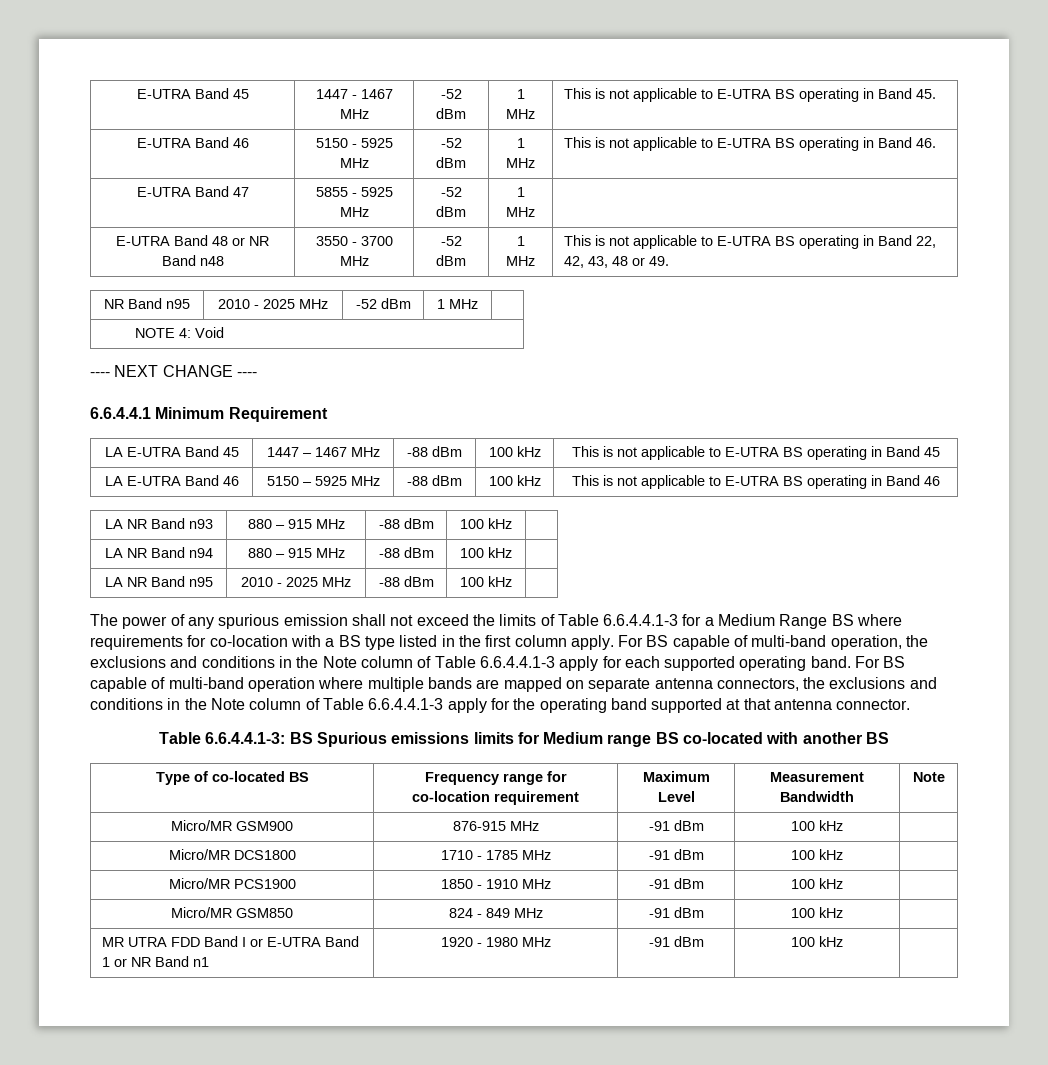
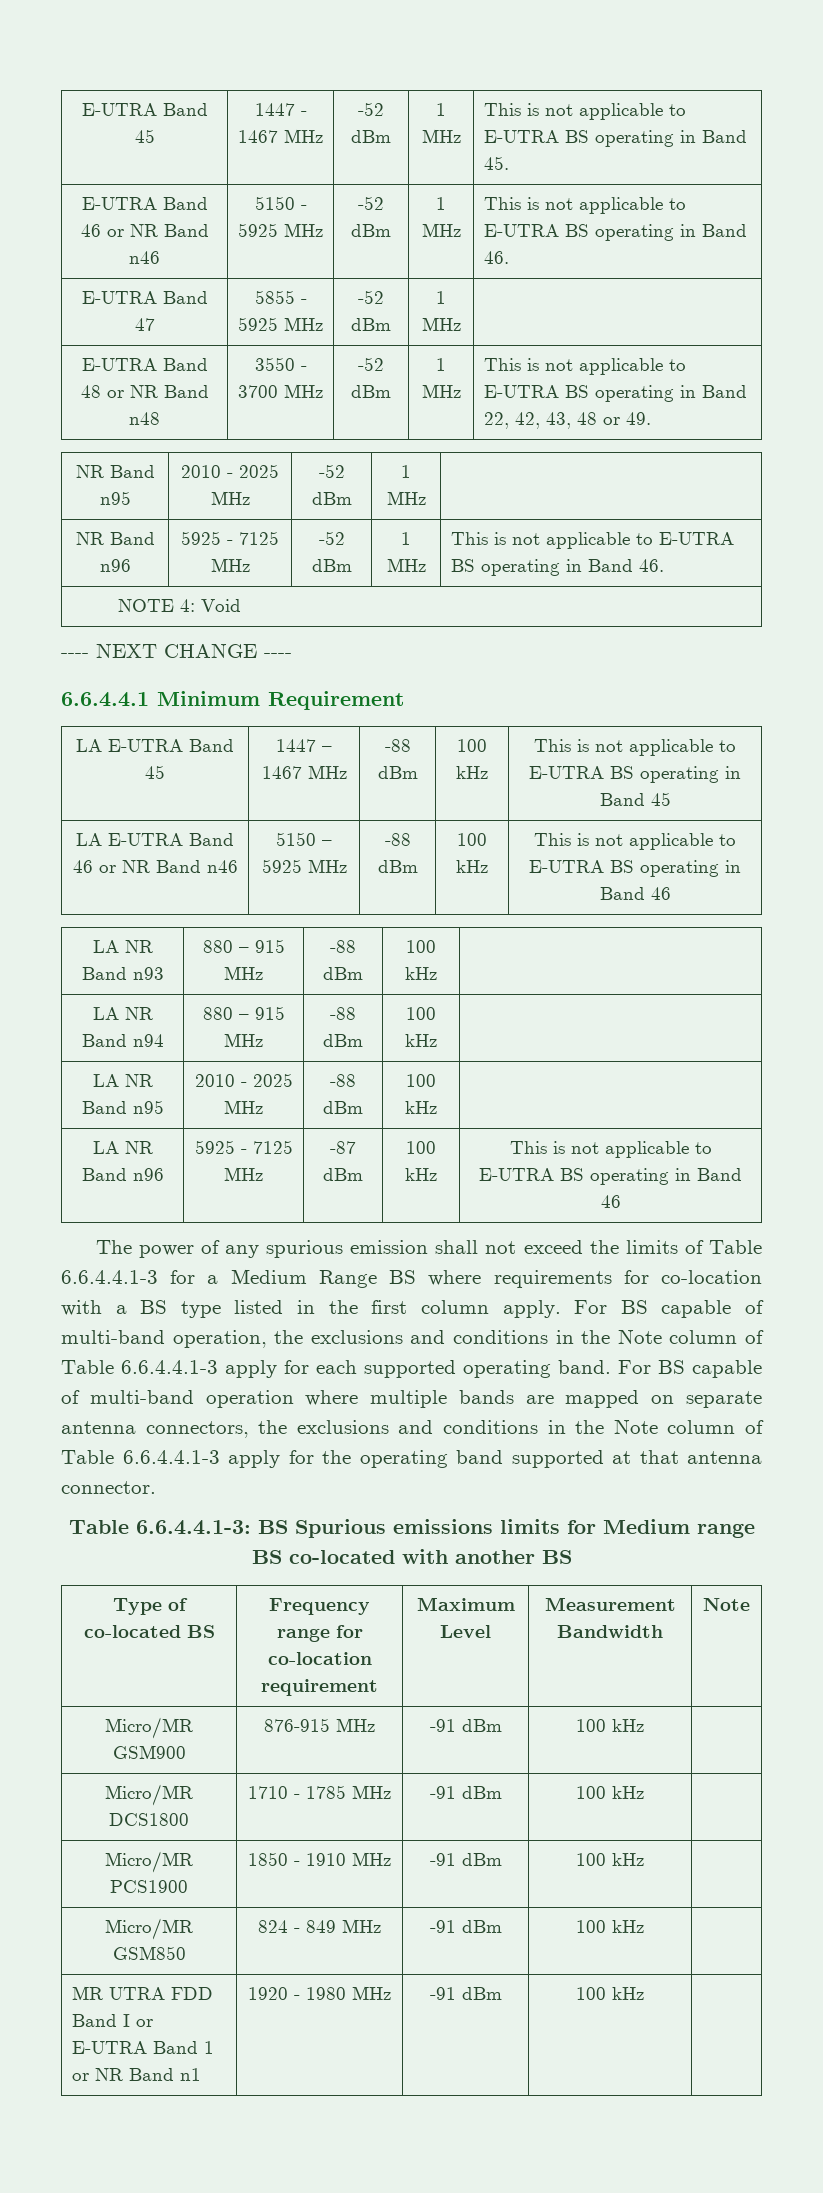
- E-UTRA Band 46 | 5150 - 5925 MHz | -52 dBm | 1 MHz | This is not applicable to E-UTRA BS operating in Band 46.
+ E-UTRA Band 46 or NR Band n46 | 5150 - 5925 MHz | -52 dBm | 1 MHz | This is not applicable to E-UTRA BS operating in Band 46.
+ NR Band n96 | 5925 - 7125 MHz | -52 dBm | 1 MHz | This is not applicable to E-UTRA BS operating in Band 46.
- LA E-UTRA Band 46 | 5150 – 5925 MHz | -88 dBm | 100 kHz | This is not applicable to E-UTRA BS operating in Band 46
+ LA E-UTRA Band 46 or NR Band n46 | 5150 – 5925 MHz | -88 dBm | 100 kHz | This is not applicable to E-UTRA BS operating in Band 46
+ LA NR Band n96 | 5925 - 7125 MHz | -87 dBm | 100 kHz | This is not applicable to E-UTRA BS operating in Band 46

